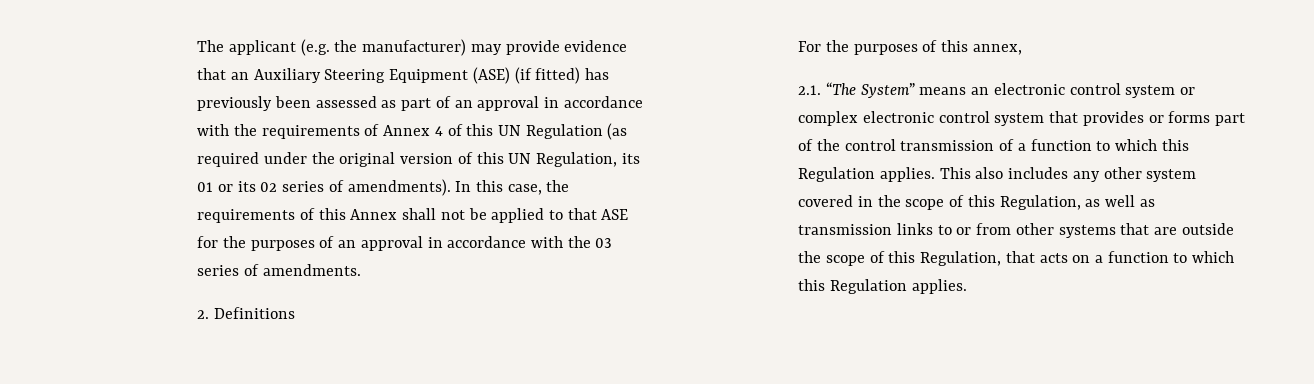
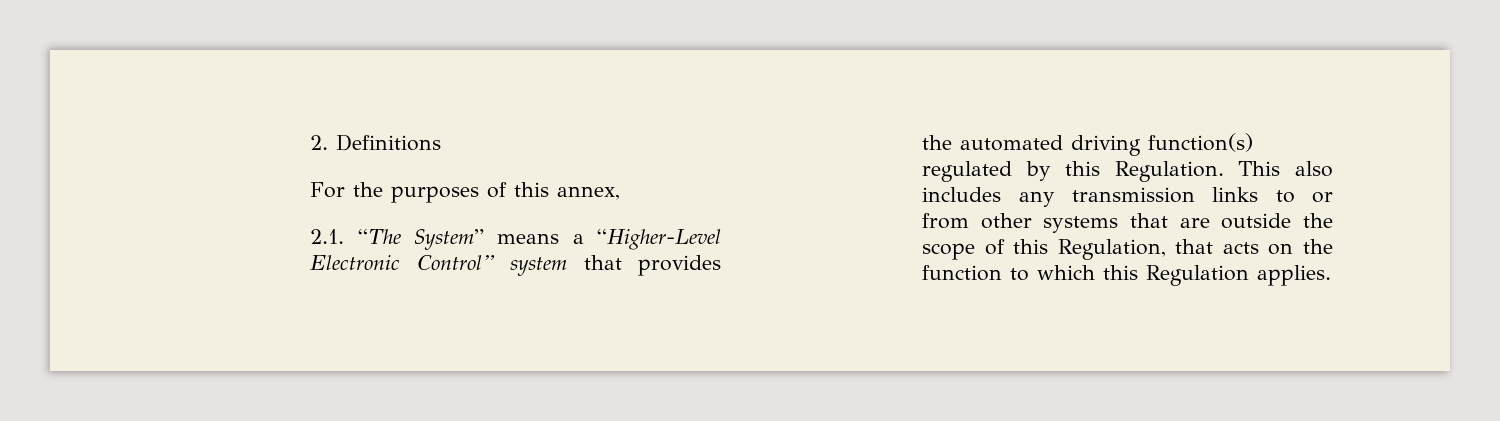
- The applicant (e.g. the manufacturer) may provide evidence that an Auxiliary Steering Equipment (ASE) (if fitted) has previously been assessed as part of an approval in accordance with the requirements of Annex 4 of this UN Regulation (as required under the original version of this UN Regulation, its 01 or its 02 series of amendments). In this case, the requirements of this Annex shall not be applied to that ASE for the purposes of an approval in accordance with the 03 series of amendments.
- 2.1. “The System” means an electronic control system or complex electronic control system that provides or forms part of the control transmission of a function to which this Regulation applies. This also includes any other system covered in the scope of this Regulation, as well as transmission links to or from other systems that are outside the scope of this Regulation, that acts on a function to which this Regulation applies.
+ 2.1. “The System” means a “Higher-Level Electronic Control” system that provides the automated driving function(s) regulated by this Regulation. This also includes any transmission links to or from other systems that are outside the scope of this Regulation, that acts on the function to which this Regulation applies.

